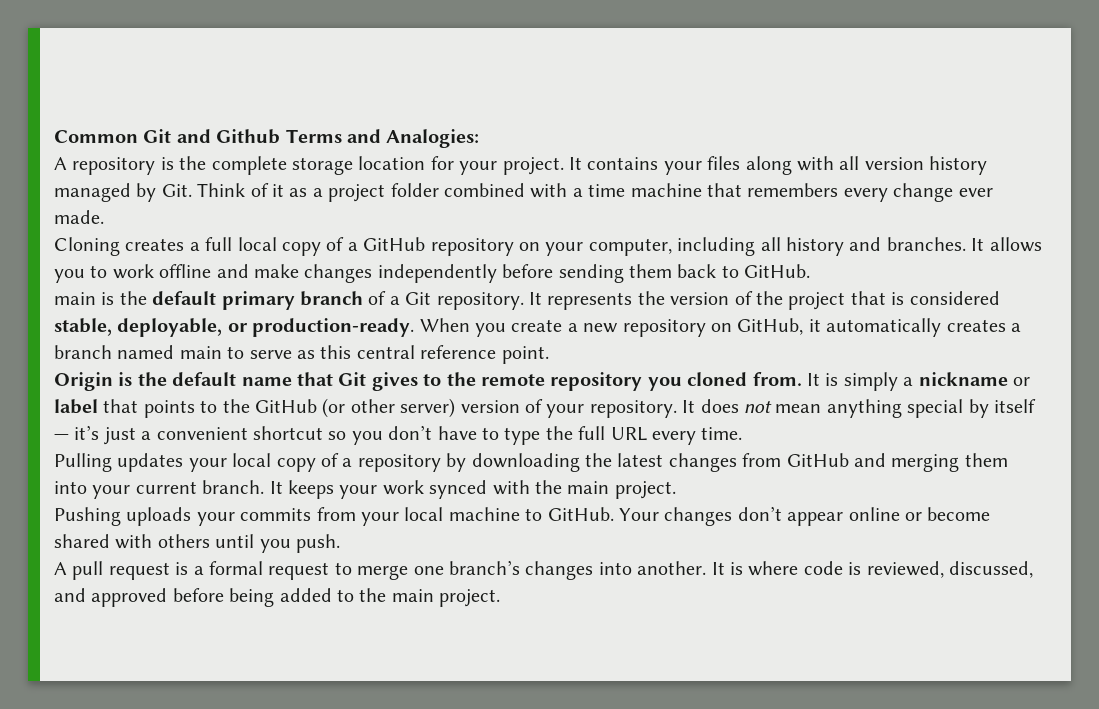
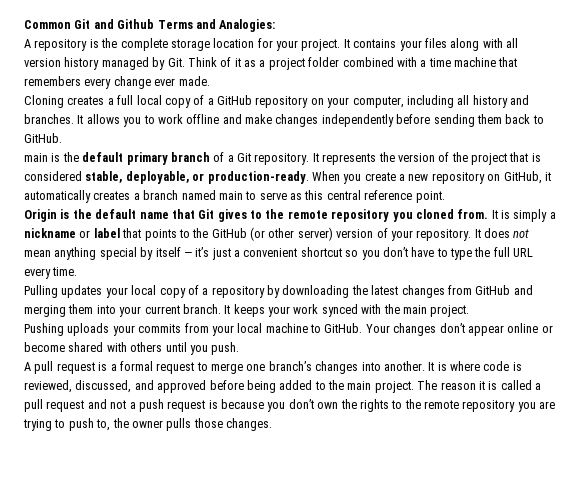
+ The reason it is called a pull request and not a push request is because you don’t own the rights to the remote repository you are trying to push to, the owner pulls those changes.

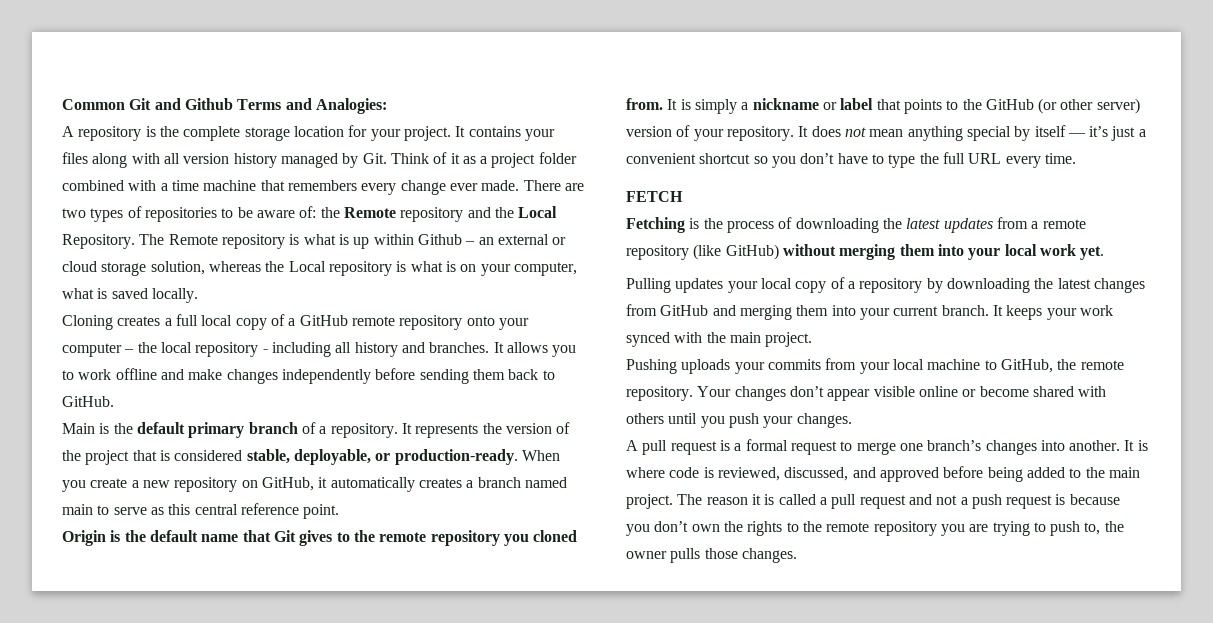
+ There are two types of repositories to be aware of: the Remote repository and the Local Repository. The Remote repository is what is up within Github – an external or cloud storage solution, whereas the Local repository is what is on your computer, what is saved locally.
- Cloning creates a full local copy of a GitHub repository on your computer, including all history and branches.
+ Cloning creates a full local copy of a GitHub remote repository onto your computer – the local repository - including all history and branches.
- main is the default primary branch of a Git repository.
+ Main is the default primary branch of a repository.
+ FETCH
+ Fetching is the process of downloading the latest updates from a remote repository (like GitHub) without merging them into your local work yet.
- Pushing uploads your commits from your local machine to GitHub.
+ Pushing uploads your commits from your local machine to GitHub, the remote repository.
- Your changes don’t appear online or become shared with others until you push.
+ Your changes don’t appear visible online or become shared with others until you push your changes.

